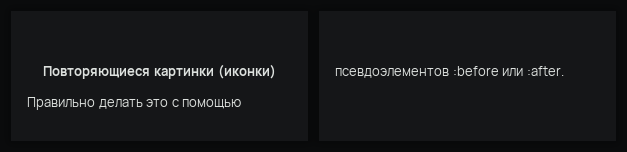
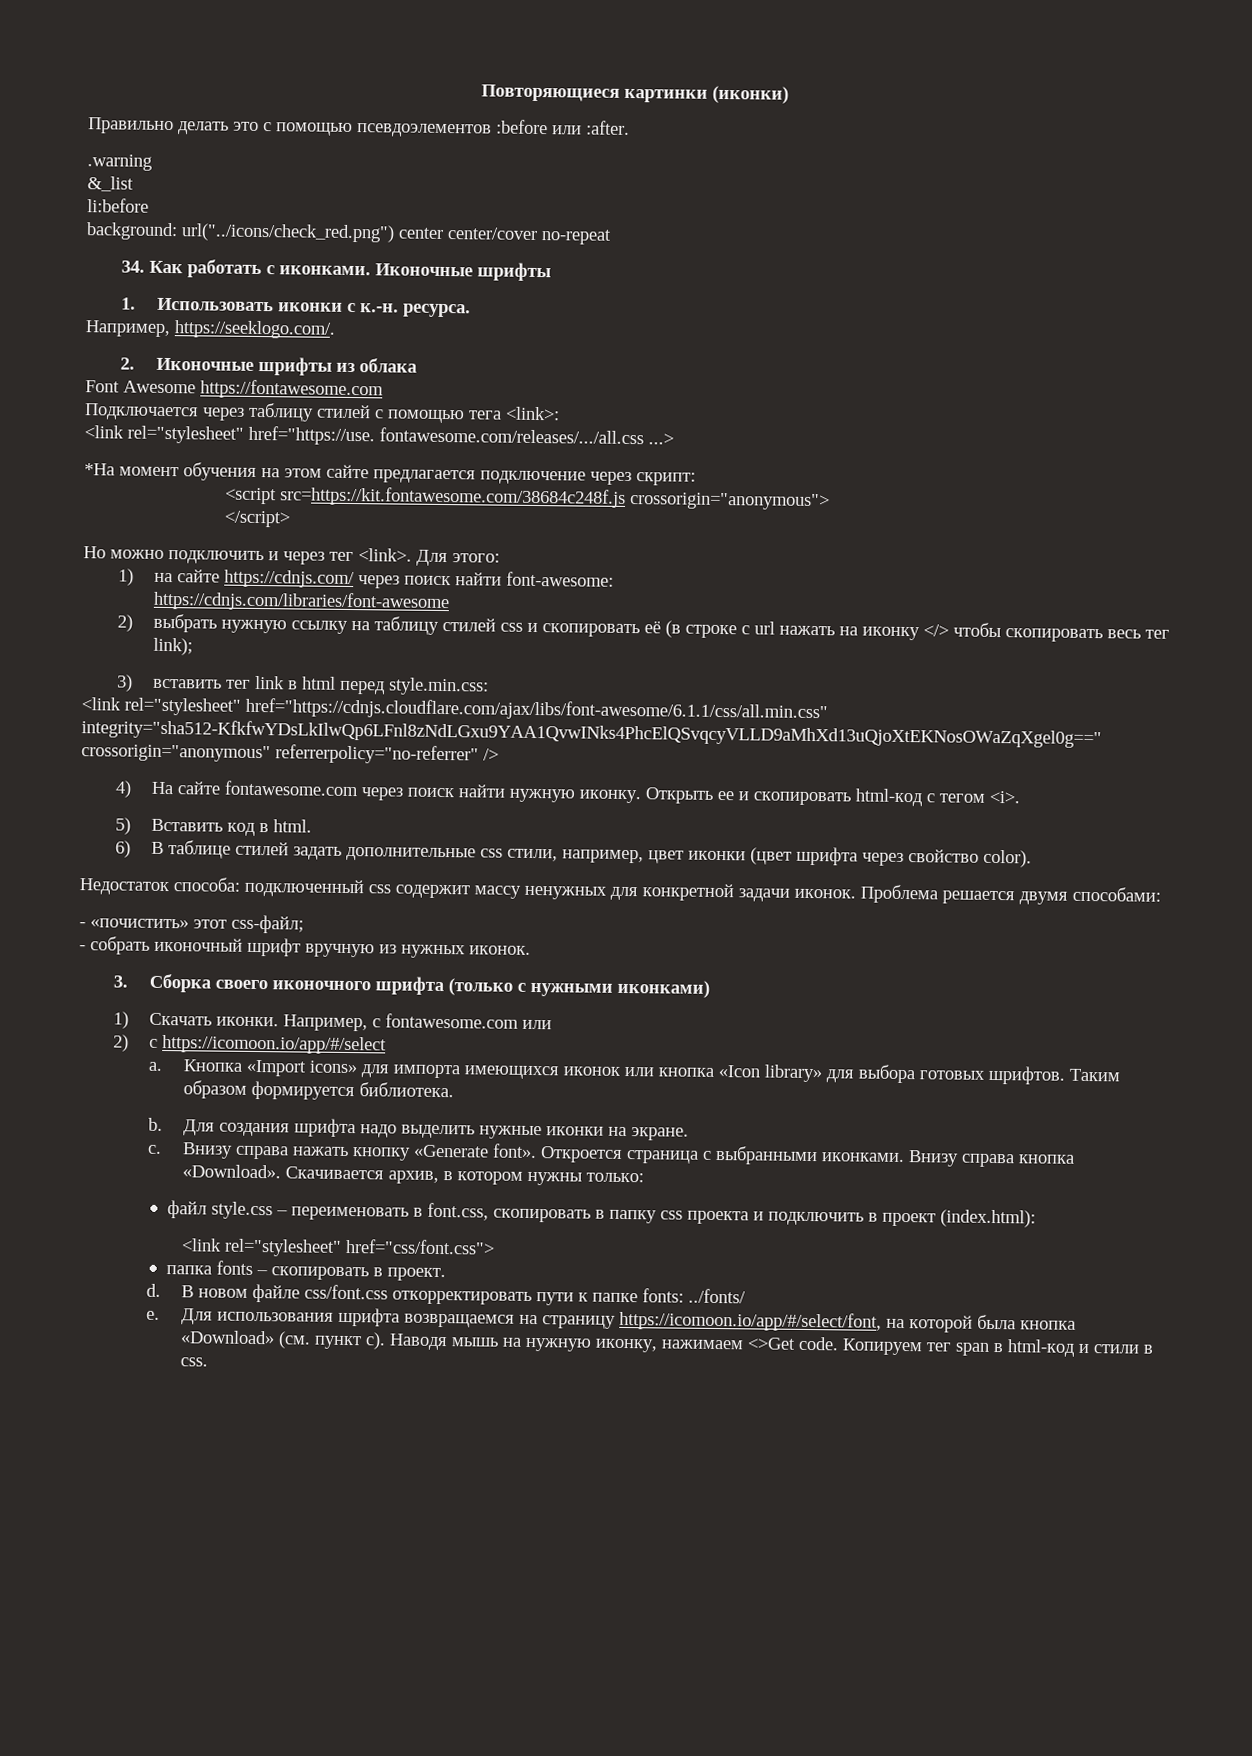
+ .warning
+ &_list
+ li:before
+ background: url("../icons/check_red.png") center center/cover no-repeat
+ 34. Как работать с иконками. Иконочные шрифты
+ 1. Использовать иконки с к.-н. ресурса.
+ Например, https://seeklogo.com/.
+ 2. Иконочные шрифты из облака
+ Font Awesome https://fontawesome.com
+ Подключается через таблицу стилей с помощью тега <link>:
+ <link rel="stylesheet" href="https://use. fontawesome.com/releases/.../all.css ...>
+ *На момент обучения на этом сайте предлагается подключение через скрипт:
+ <script src=https://kit.fontawesome.com/38684c248f.js crossorigin="anonymous">
+ </script>
+ Но можно подключить и через тег <link>. Для этого:
+ 1) на сайте https://cdnjs.com/ через поиск найти font-awesome:
+ https://cdnjs.com/libraries/font-awesome
+ 2) выбрать нужную ссылку на таблицу стилей css и скопировать её (в строке с url нажать на иконку </> чтобы скопировать весь тег link);
+ 3) вставить тег link в html перед style.min.css:
+ <link rel="stylesheet" href="https://cdnjs.cloudflare.com/ajax/libs/font-awesome/6.1.1/css/all.min.css" integrity="sha512-KfkfwYDsLkIlwQp6LFnl8zNdLGxu9YAA1QvwINks4PhcElQSvqcyVLLD9aMhXd13uQjoXtEKNosOWaZqXgel0g==" crossorigin="anonymous" referrerpolicy="no-referrer" />
+ 4) На сайте fontawesome.com через поиск найти нужную иконку. Открыть ее и скопировать html-код с тегом <i>.
+ 5) Вставить код в html.
+ 6) В таблице стилей задать дополнительные css стили, например, цвет иконки (цвет шрифта через свойство color).
+ Недостаток способа: подключенный css содержит массу ненужных для конкретной задачи иконок. Проблема решается двумя способами:
+ - «почистить» этот css-файл;
+ - собрать иконочный шрифт вручную из нужных иконок.
+ 3. Сборка своего иконочного шрифта (только с нужными иконками)
+ 1) Скачать иконки. Например, с fontawesome.com или
+ 2) с https://icomoon.io/app/#/select
+ a. Кнопка «Import icons» для импорта имеющихся иконок или кнопка «Icon library» для выбора готовых шрифтов. Таким образом формируется библиотека.
+ b. Для создания шрифта надо выделить нужные иконки на экране.
+ c. Внизу справа нажать кнопку «Generate font». Откроется страница с выбранными иконками. Внизу справа кнопка «Download». Скачивается архив, в котором нужны только:
+ файл style.css – переименовать в font.css, скопировать в папку css проекта и подключить в проект (index.html):
+ <link rel="stylesheet" href="css/font.css">
+ папка fonts – скопировать в проект.
+ d. В новом файле css/font.css откорректировать пути к папке fonts: ../fonts/
+ e. Для использования шрифта возвращаемся на страницу https://icomoon.io/app/#/select/font, на которой была кнопка «Download» (см. пункт c). Наводя мышь на нужную иконку, нажимаем <>Get code. Копируем тег span в html-код и стили в css.

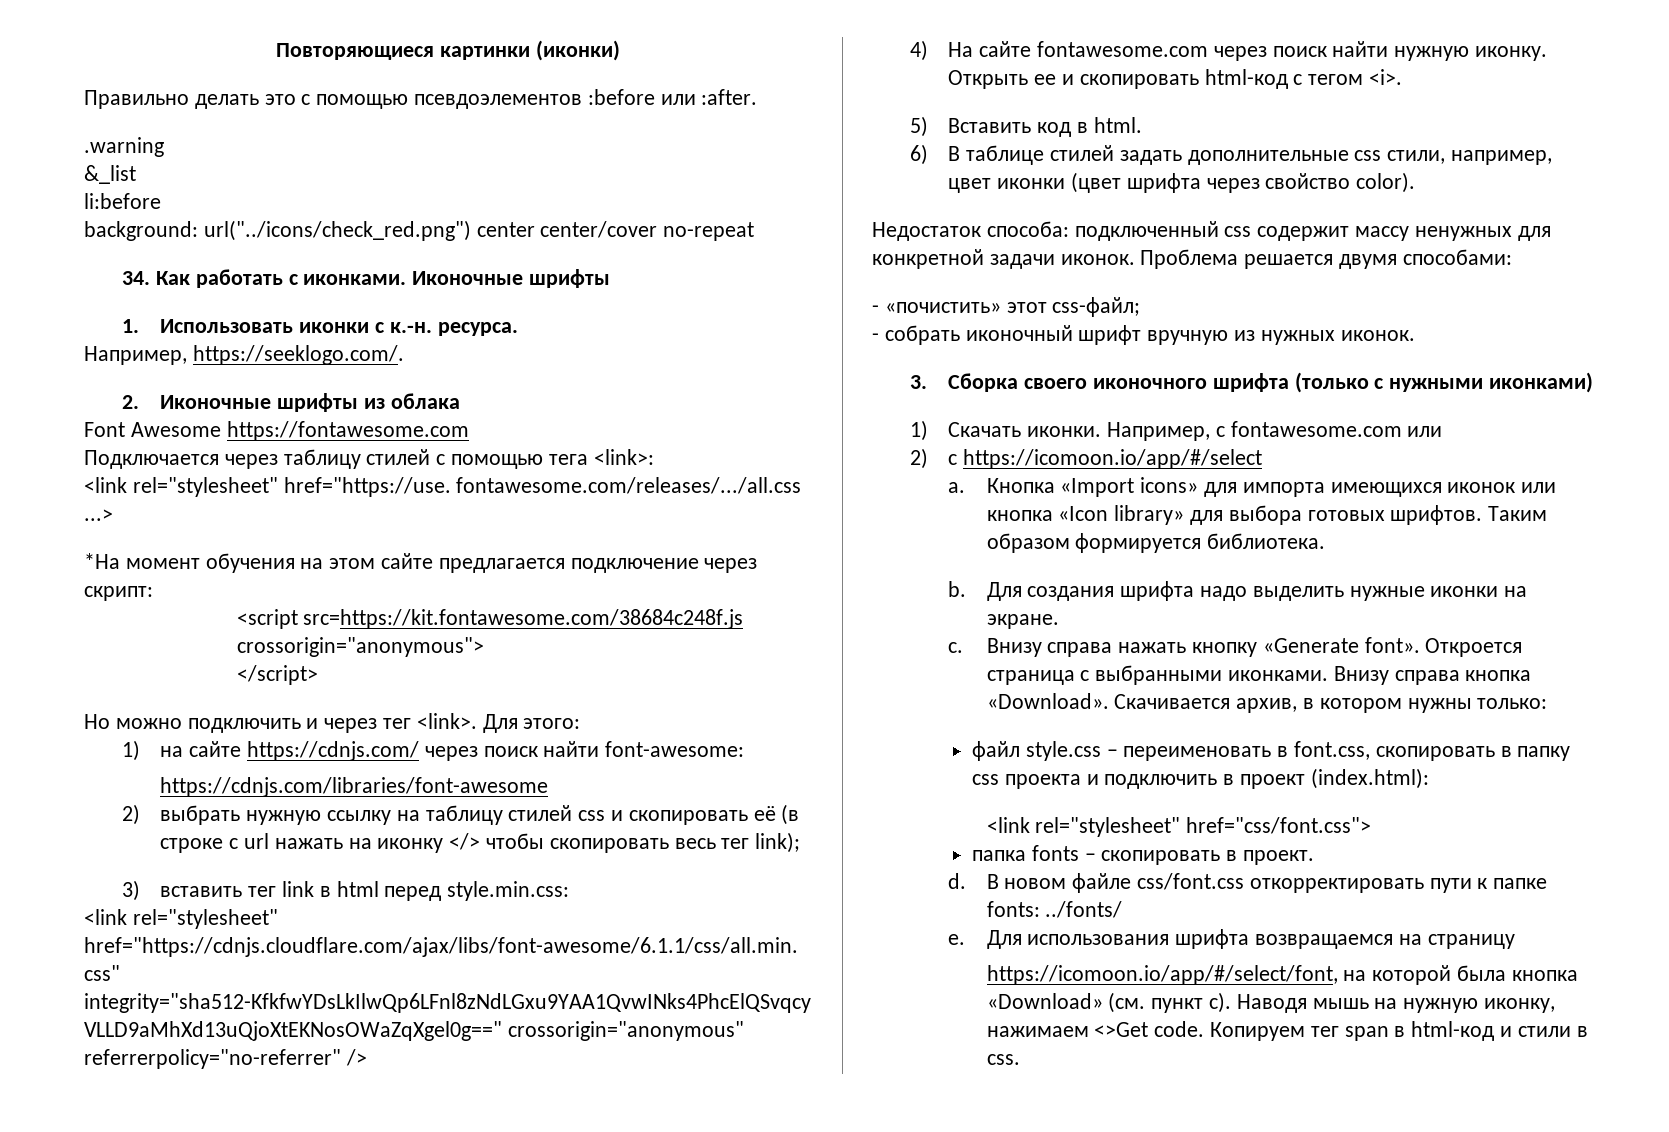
- Для использования шрифта возвращаемся на страницу https://icomoon.io/app/#/select/font, на которой была кнопка «Download» (см. пункт c).
+ Для использования шрифта возвращаемся на страницу
+ https://icomoon.io/app/#/select/font, на которой была кнопка «Download» (см. пункт c).

